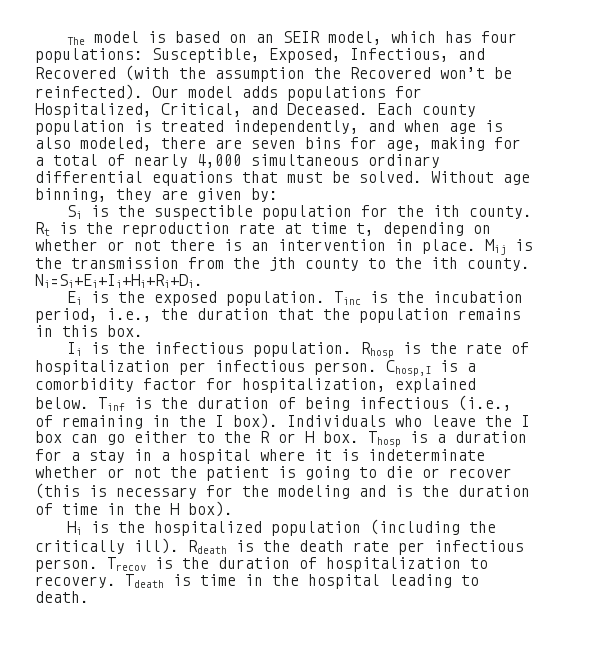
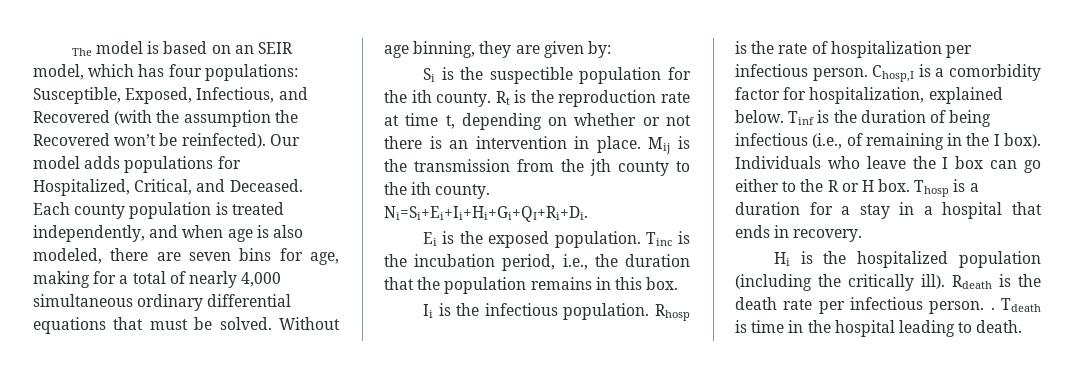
- Ni=Si+Ei+Ii+Hi+Ri+Di.
+ Ni=Si+Ei+Ii+Hi+Gi+QI+Ri+Di.
- Thosp is a duration for a stay in a hospital where it is indeterminate whether or not the patient is going to die or recover (this is necessary for the modeling and is the duration of time in the H box).
+ Thosp is a duration for a stay in a hospital that ends in recovery.
- Rdeath is the death rate per infectious person. Trecov is the duration of hospitalization to recovery.
+ Rdeath is the death rate per infectious person. .

